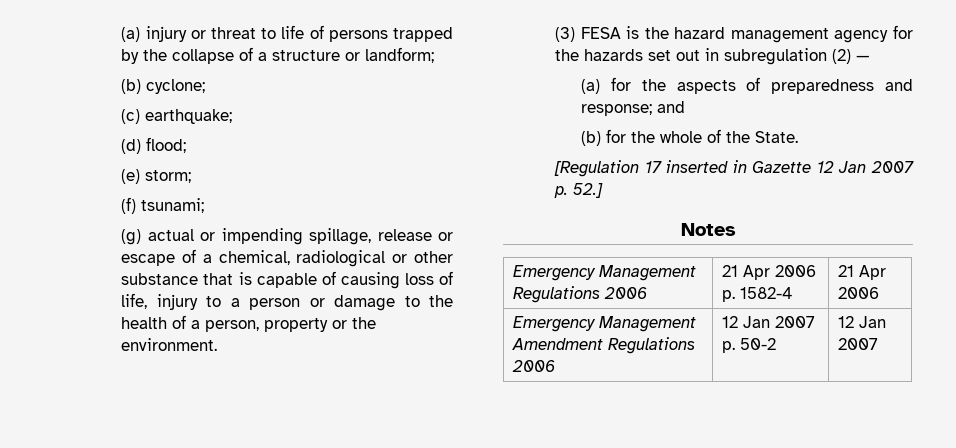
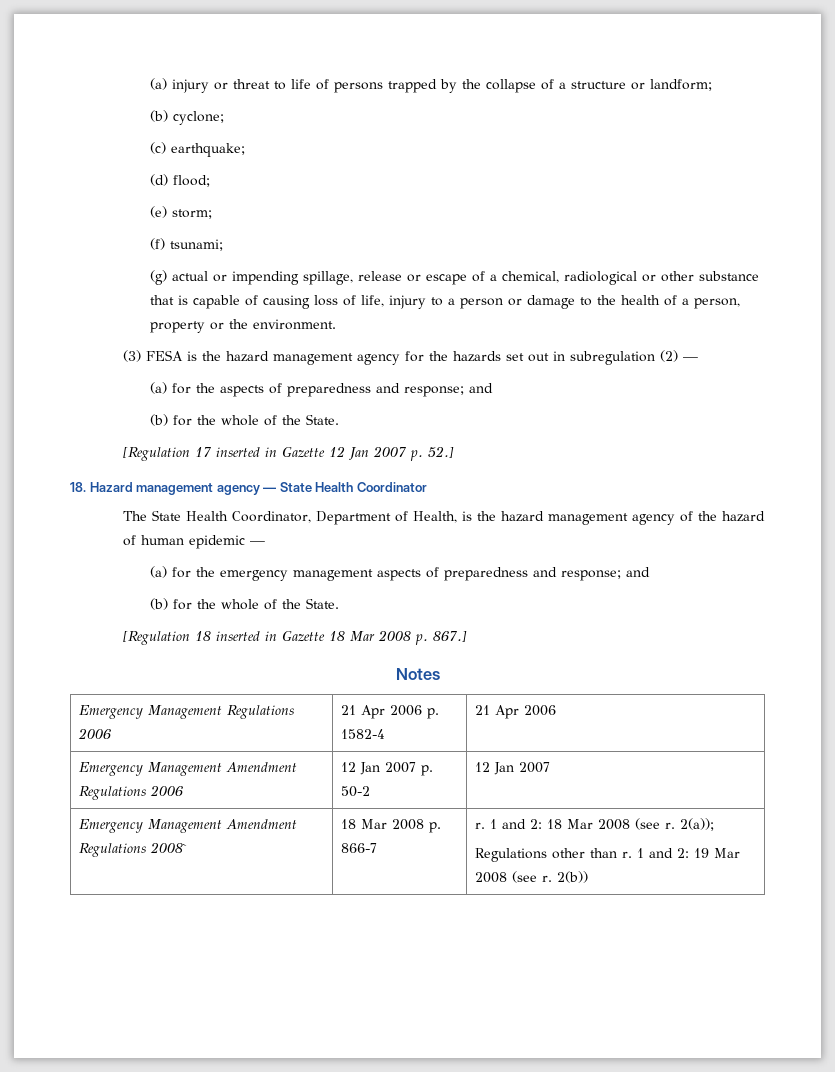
+ 18. Hazard management agency — State Health Coordinator
+ The State Health Coordinator, Department of Health, is the hazard management agency of the hazard of human epidemic —
+ (a) for the emergency management aspects of preparedness and response; and
+ (b) for the whole of the State.
+ [Regulation 18 inserted in Gazette 18 Mar 2008 p. 867.]
+ Emergency Management Amendment Regulations 2008` | 18 Mar 2008 p. 866-7 | r. 1 and 2: 18 Mar 2008 (see r. 2(a));
+ Regulations other than r. 1 and 2: 19 Mar 2008 (see r. 2(b))

